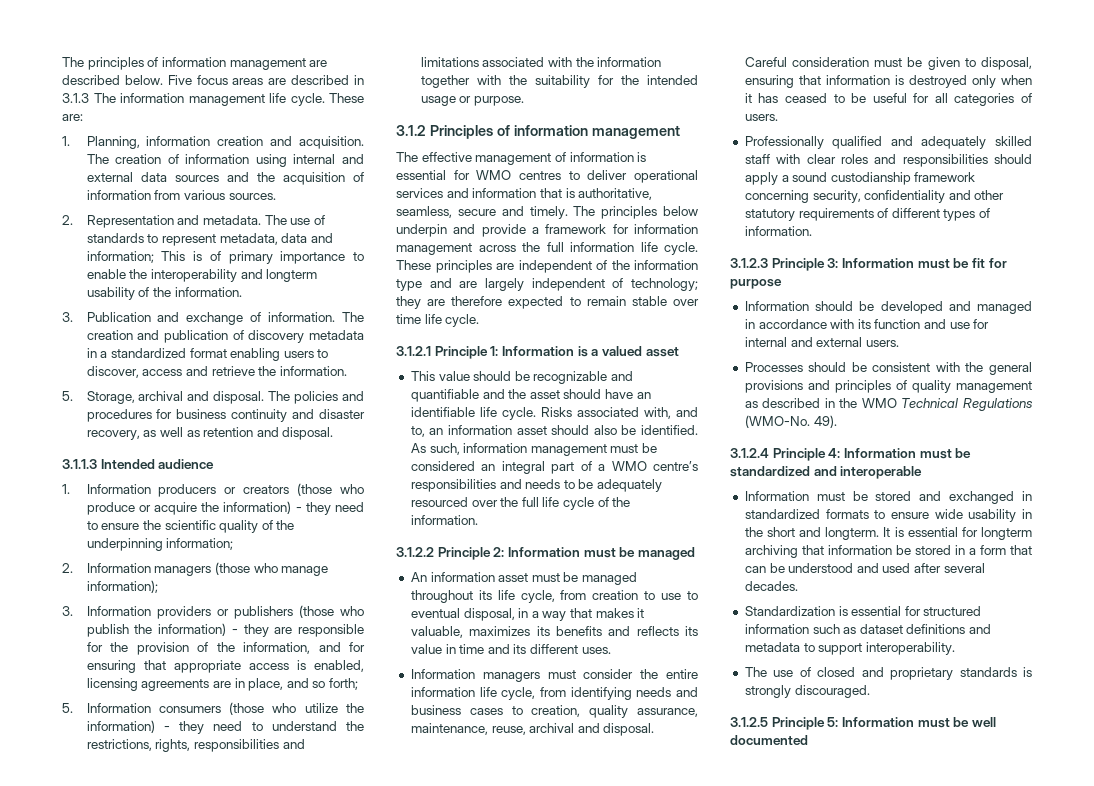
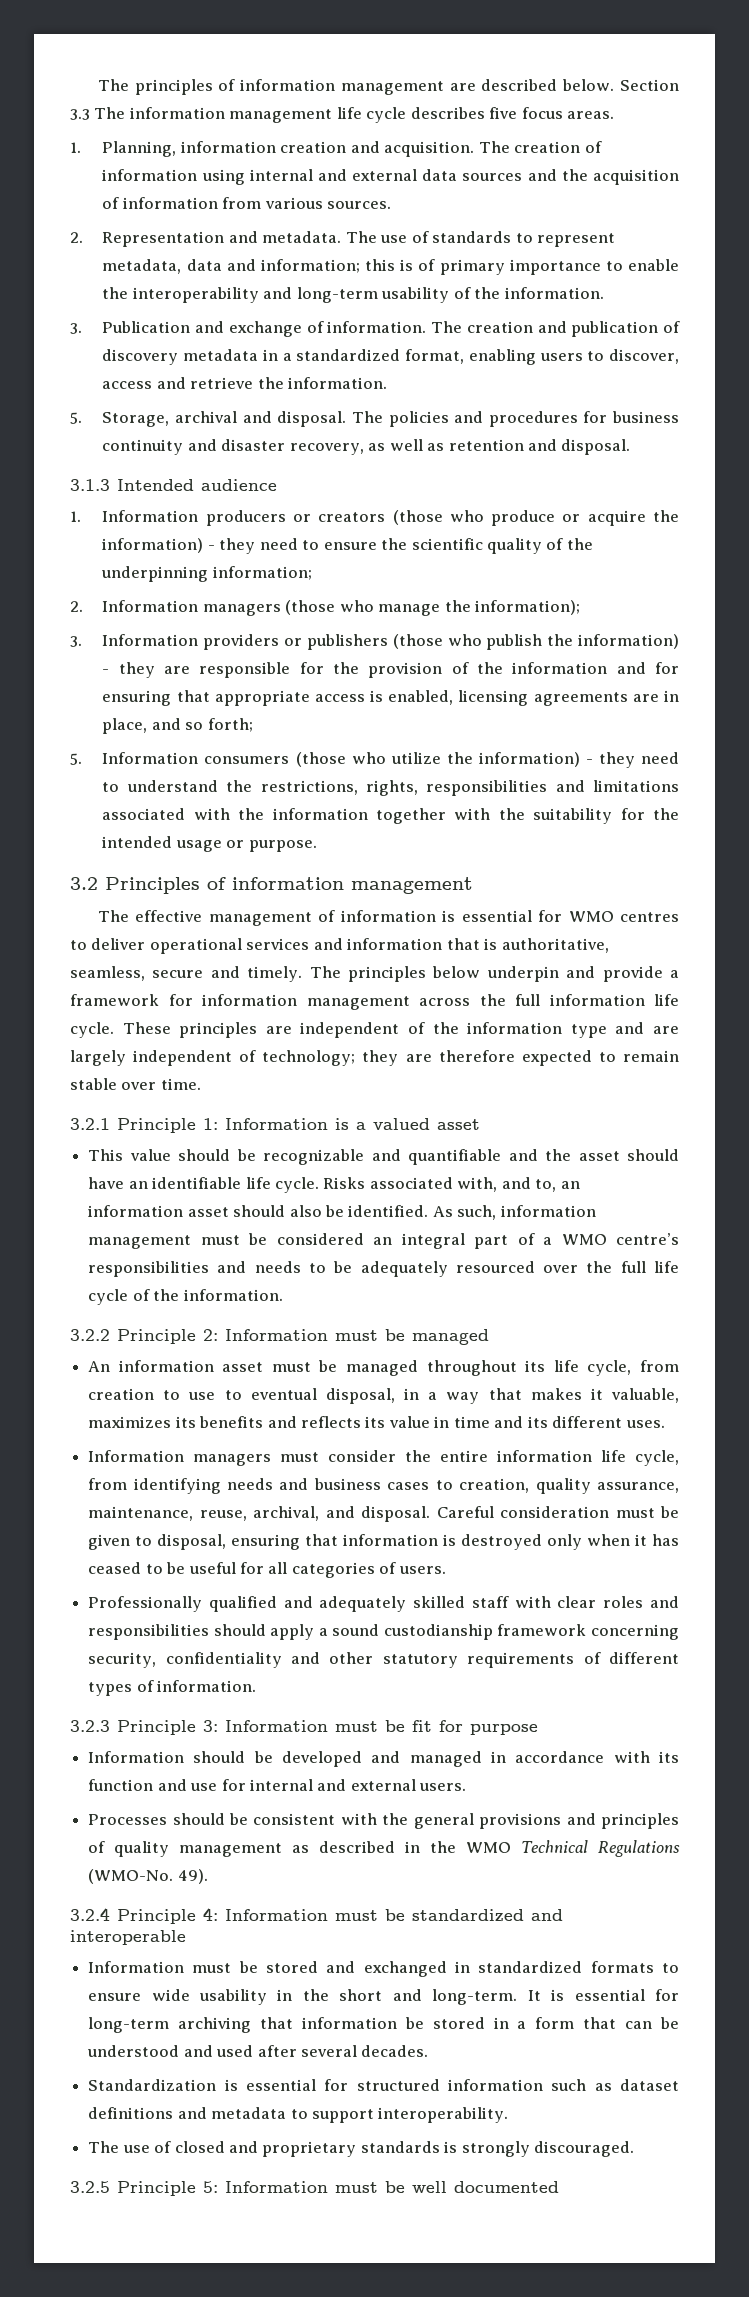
- Five focus areas are described in 3.1.3 The information management life cycle. These are:
+ Section 3.3 The information management life cycle describes five focus areas.
- The use of standards to represent metadata, data and information; This is of primary importance to enable the interoperability and longterm usability of the information.
+ The use of standards to represent metadata, data and information; this is of primary importance to enable the interoperability and long-term usability of the information.
- The creation and publication of discovery metadata in a standardized format enabling users to discover, access and retrieve the information.
+ The creation and publication of discovery metadata in a standardized format, enabling users to discover, access and retrieve the information.
- 3.1.1.3 Intended audience
+ 3.1.3 Intended audience
- 2. Information managers (those who manage information);
+ 2. Information managers (those who manage the information);
- 3. Information providers or publishers (those who publish the information) - they are responsible for the provision of the information, and for ensuring that appropriate access is enabled, licensing agreements are in place, and so forth;
+ 3. Information providers or publishers (those who publish the information) - they are responsible for the provision of the information and for ensuring that appropriate access is enabled, licensing agreements are in place, and so forth;
- 3.1.2 Principles of information management
+ 3.2 Principles of information management
- These principles are independent of the information type and are largely independent of technology; they are therefore expected to remain stable over time life cycle.
- 3.1.2.1 Principle 1: Information is a valued asset
+ These principles are independent of the information type and are largely independent of technology; they are therefore expected to remain stable over time.
+ 3.2.1 Principle 1: Information is a valued asset
- 3.1.2.2 Principle 2: Information must be managed
+ 3.2.2 Principle 2: Information must be managed
- Information managers must consider the entire information life cycle, from identifying needs and business cases to creation, quality assurance, maintenance, reuse, archival and disposal.
+ Information managers must consider the entire information life cycle, from identifying needs and business cases to creation, quality assurance, maintenance, reuse, archival, and disposal.
- 3.1.2.3 Principle 3: Information must be fit for purpose
+ 3.2.3 Principle 3: Information must be fit for purpose
- 3.1.2.4 Principle 4: Information must be standardized and interoperable
+ 3.2.4 Principle 4: Information must be standardized and interoperable
- Information must be stored and exchanged in standardized formats to ensure wide usability in the short and longterm.
+ Information must be stored and exchanged in standardized formats to ensure wide usability in the short and long-term.
- It is essential for longterm archiving that information be stored in a form that can be understood and used after several decades.
+ It is essential for long-term archiving that information be stored in a form that can be understood and used after several decades.
- 3.1.2.5 Principle 5: Information must be well documented
+ 3.2.5 Principle 5: Information must be well documented

